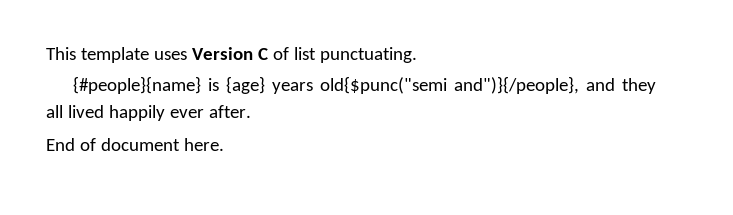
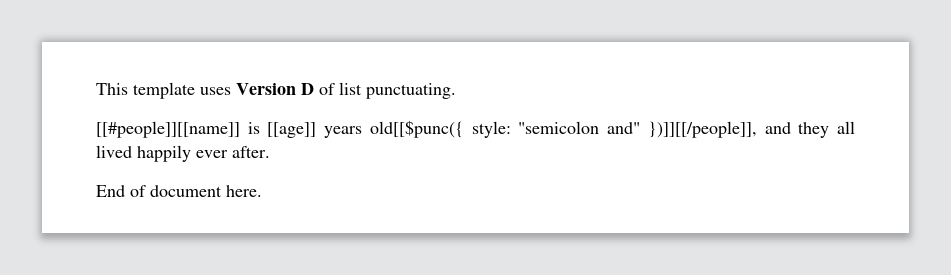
- This template uses Version C of list punctuating.
+ This template uses Version D of list punctuating.
- {#people}{name} is {age} years old{$punc("semi and")}{/people}, and they all lived happily ever after.
+ [[#people]][[name]] is [[age]] years old[[$punc({ style: "semicolon and" })]][[/people]], and they all lived happily ever after.

